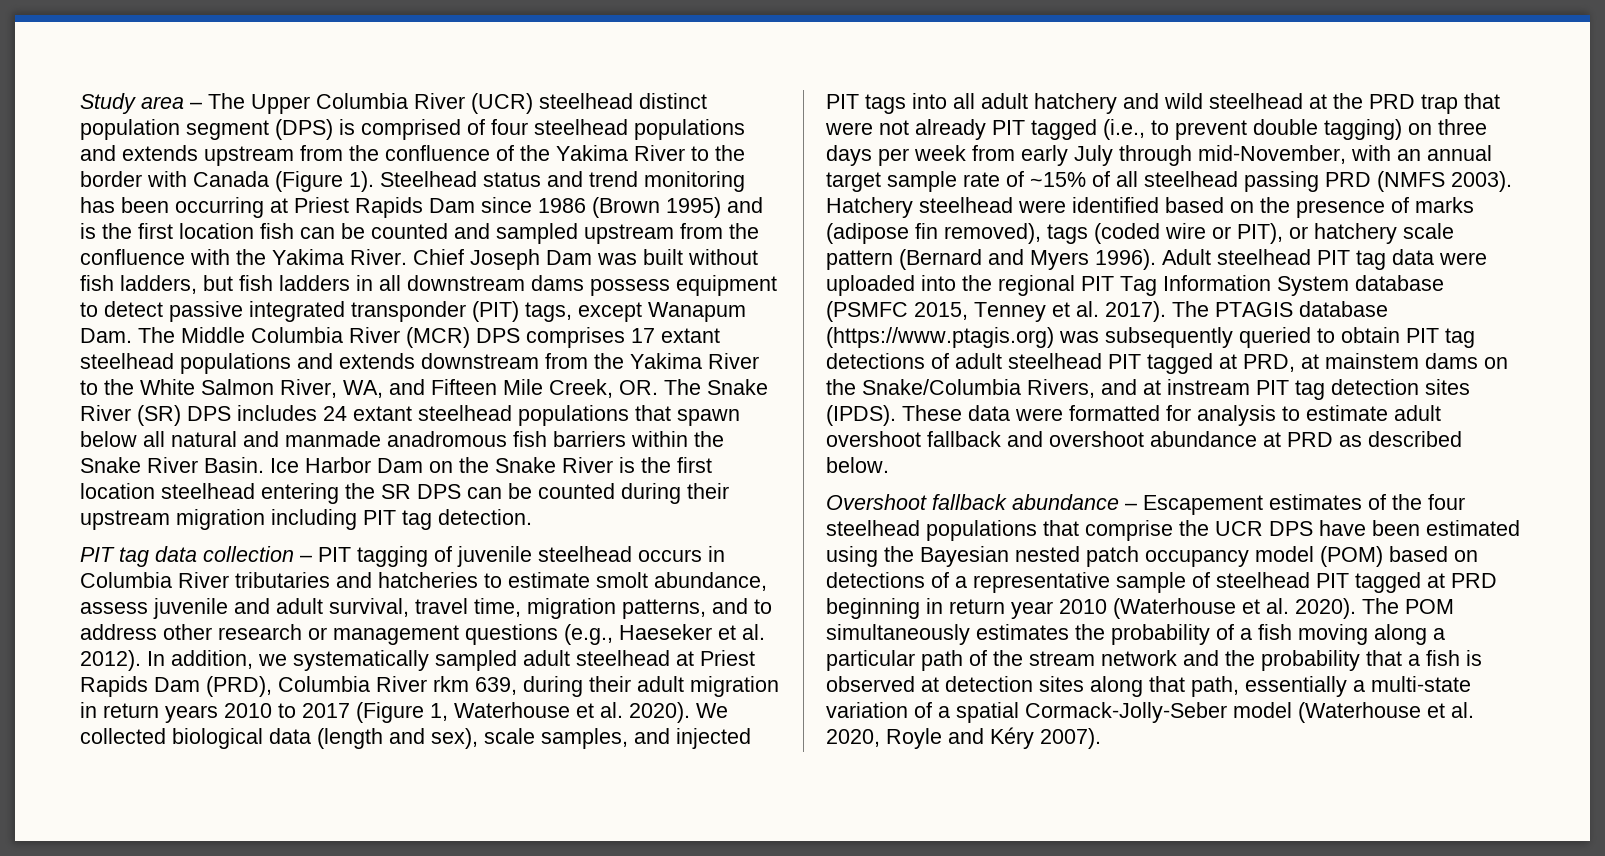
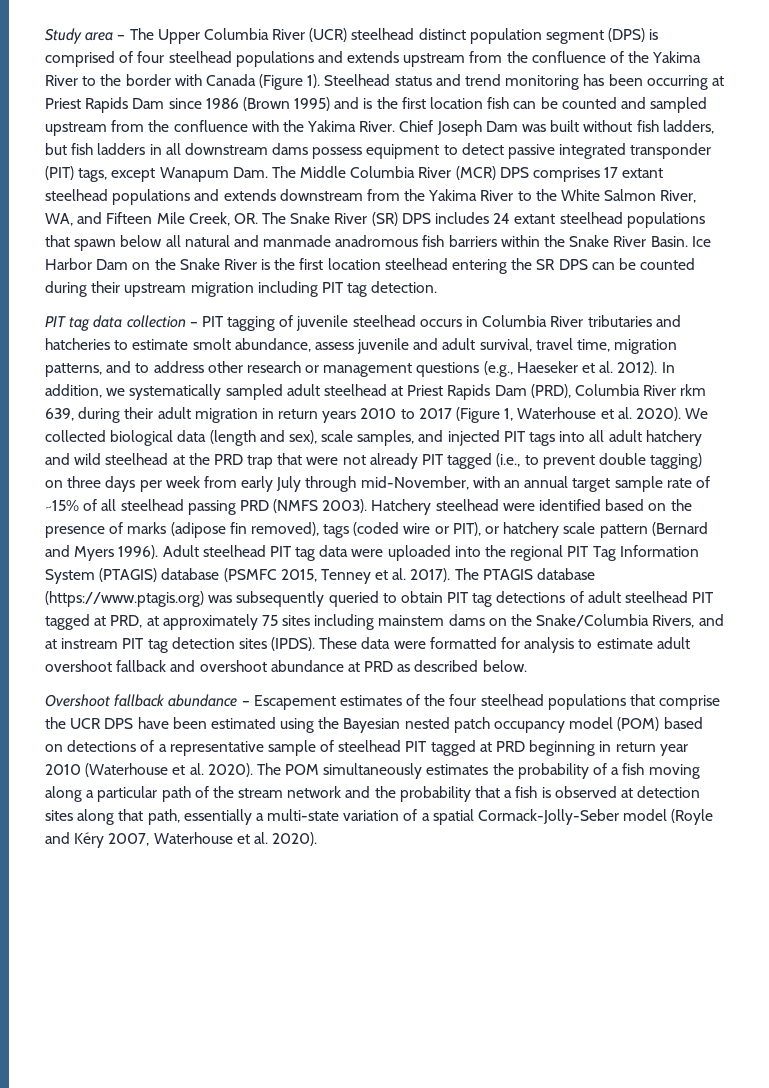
- Adult steelhead PIT tag data were uploaded into the regional PIT Tag Information System database (PSMFC 2015, Tenney et al. 2017).
+ Adult steelhead PIT tag data were uploaded into the regional PIT Tag Information System (PTAGIS) database (PSMFC 2015, Tenney et al. 2017).
- The PTAGIS database (https://www.ptagis.org) was subsequently queried to obtain PIT tag detections of adult steelhead PIT tagged at PRD, at mainstem dams on the Snake/Columbia Rivers, and at instream PIT tag detection sites (IPDS).
+ The PTAGIS database (https://www.ptagis.org) was subsequently queried to obtain PIT tag detections of adult steelhead PIT tagged at PRD, at approximately 75 sites including mainstem dams on the Snake/Columbia Rivers, and at instream PIT tag detection sites (IPDS).
- The POM simultaneously estimates the probability of a fish moving along a particular path of the stream network and the probability that a fish is observed at detection sites along that path, essentially a multi-state variation of a spatial Cormack-Jolly-Seber model (Waterhouse et al. 2020, Royle and Kéry 2007).
+ The POM simultaneously estimates the probability of a fish moving along a particular path of the stream network and the probability that a fish is observed at detection sites along that path, essentially a multi-state variation of a spatial Cormack-Jolly-Seber model (Royle and Kéry 2007, Waterhouse et al. 2020).

